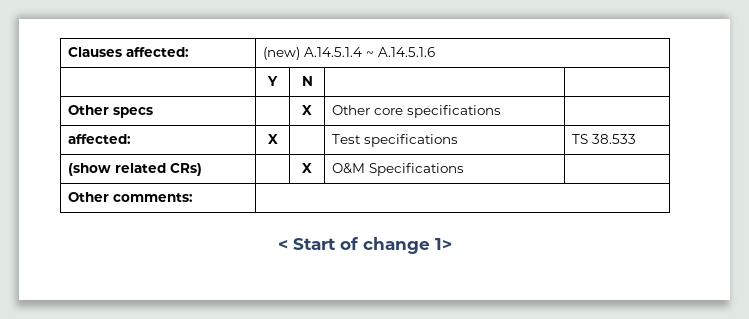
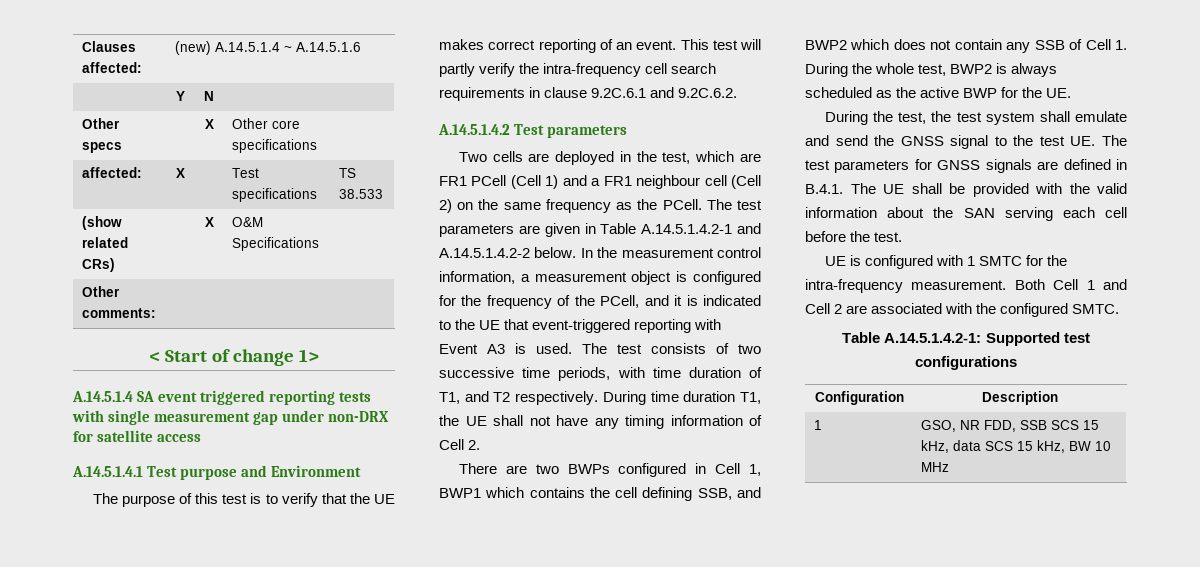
+ A.14.5.1.4 SA event triggered reporting tests with single measurement gap under non-DRX for satellite access
+ A.14.5.1.4.1 Test purpose and Environment
+ The purpose of this test is to verify that the UE makes correct reporting of an event. This test will partly verify the intra-frequency cell search requirements in clause 9.2C.6.1 and 9.2C.6.2.
+ A.14.5.1.4.2 Test parameters
+ Two cells are deployed in the test, which are FR1 PCell (Cell 1) and a FR1 neighbour cell (Cell 2) on the same frequency as the PCell. The test parameters are given in Table A.14.5.1.4.2-1 and A.14.5.1.4.2-2 below. In the measurement control information, a measurement object is configured for the frequency of the PCell, and it is indicated to the UE that event-triggered reporting with Event A3 is used. The test consists of two successive time periods, with time duration of T1, and T2 respectively. During time duration T1, the UE shall not have any timing information of Cell 2.
+ There are two BWPs configured in Cell 1, BWP1 which contains the cell defining SSB, and BWP2 which does not contain any SSB of Cell 1. During the whole test, BWP2 is always scheduled as the active BWP for the UE.
+ During the test, the test system shall emulate and send the GNSS signal to the test UE. The test parameters for GNSS signals are defined in B.4.1. The UE shall be provided with the valid information about the SAN serving each cell before the test.
+ UE is configured with 1 SMTC for the intra-frequency measurement. Both Cell 1 and Cell 2 are associated with the configured SMTC.
+ Table A.14.5.1.4.2-1: Supported test configurations
+ Configuration | Description
+ 1 | GSO, NR FDD, SSB SCS 15 kHz, data SCS 15 kHz, BW 10 MHz

